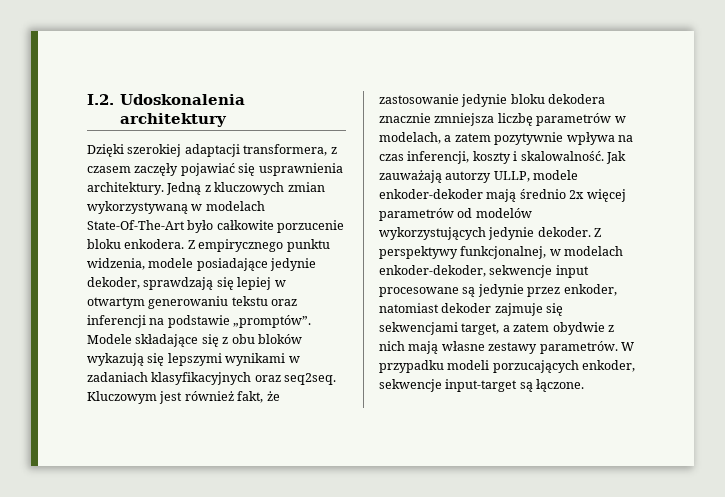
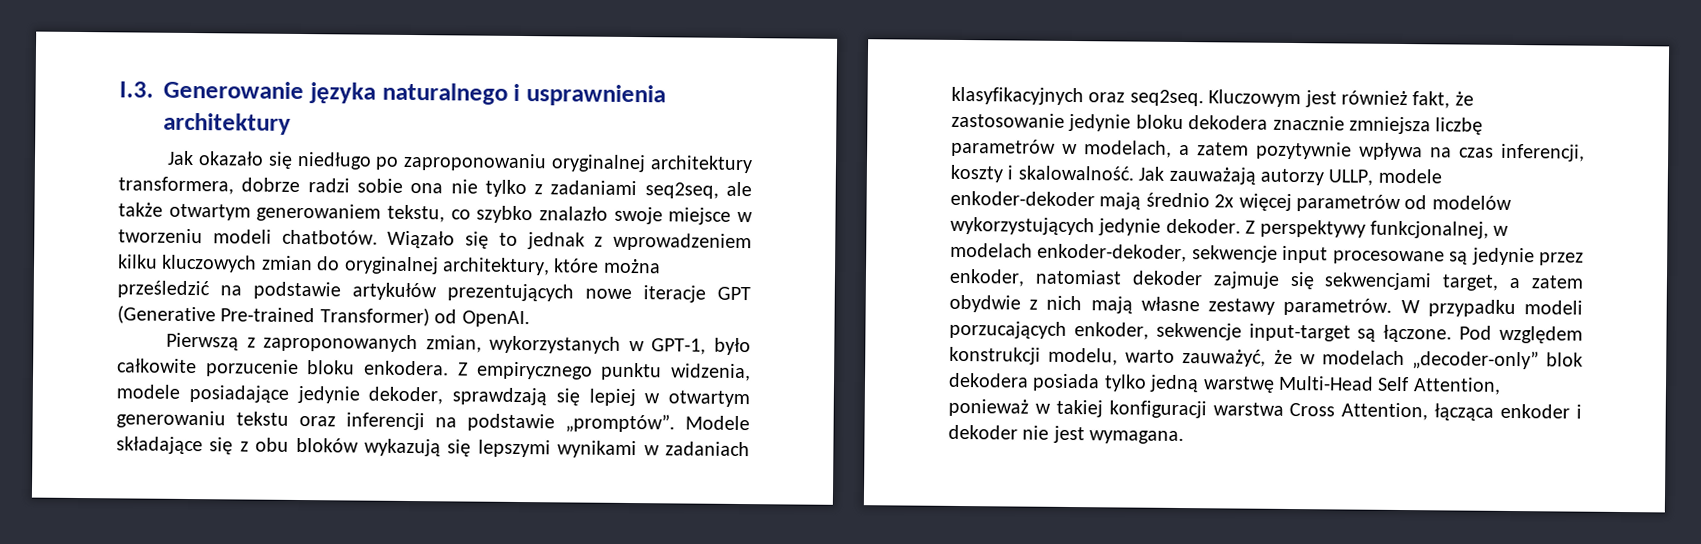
- I.2. Udoskonalenia architektury
- Dzięki szerokiej adaptacji transformera, z czasem zaczęły pojawiać się usprawnienia architektury. Jedną z kluczowych zmian wykorzystywaną w modelach State-Of-The-Art było całkowite porzucenie bloku enkodera.
+ I.3. Generowanie języka naturalnego i usprawnienia architektury
+ Jak okazało się niedługo po zaproponowaniu oryginalnej architektury transformera, dobrze radzi sobie ona nie tylko z zadaniami seq2seq, ale także otwartym generowaniem tekstu, co szybko znalazło swoje miejsce w tworzeniu modeli chatbotów. Wiązało się to jednak z wprowadzeniem kilku kluczowych zmian do oryginalnej architektury, które można prześledzić na podstawie artykułów prezentujących nowe iteracje GPT (Generative Pre-trained Transformer) od OpenAI.
+ Pierwszą z zaproponowanych zmian, wykorzystanych w GPT-1, było całkowite porzucenie bloku enkodera.
+ Pod względem konstrukcji modelu, warto zauważyć, że w modelach „decoder-only” blok dekodera posiada tylko jedną warstwę Multi-Head Self Attention, ponieważ w takiej konfiguracji warstwa Cross Attention, łącząca enkoder i dekoder nie jest wymagana.

